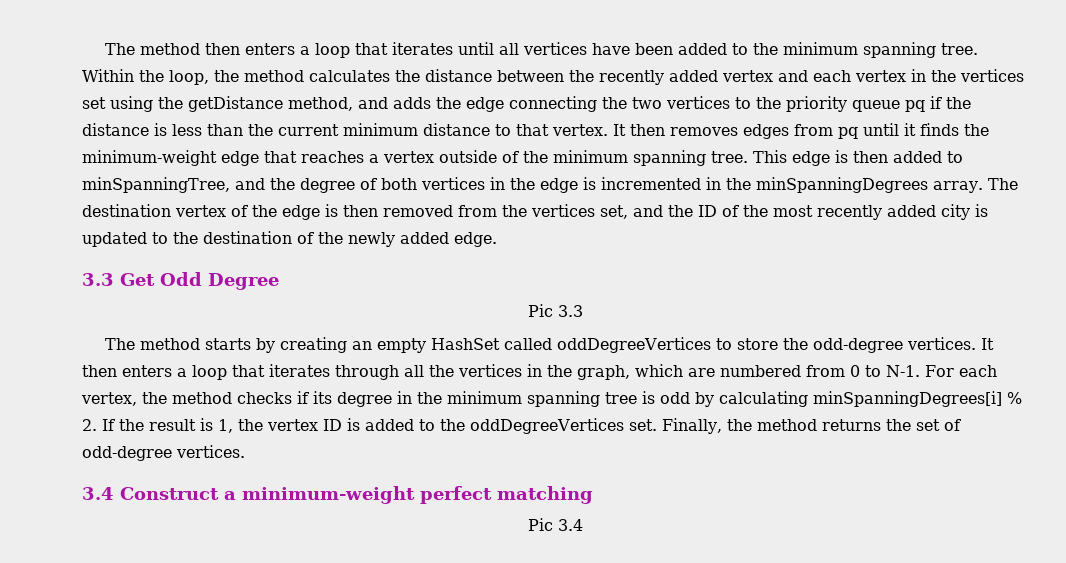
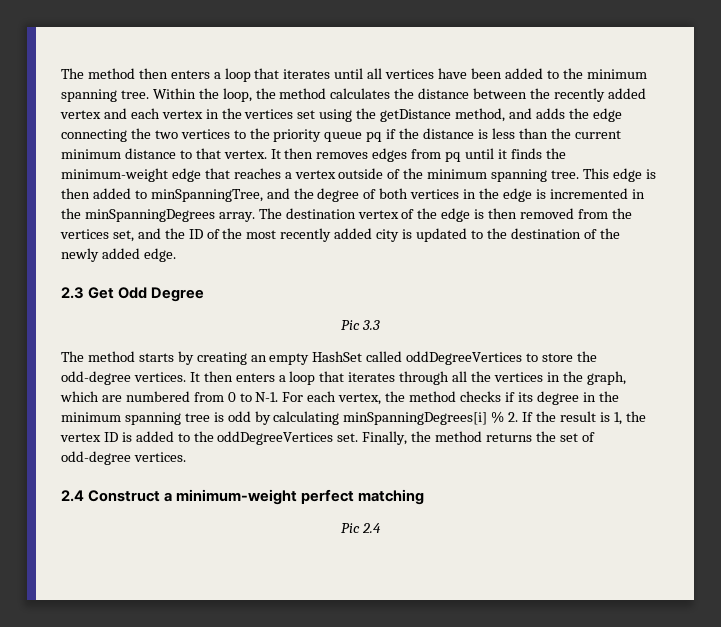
- 3.3 Get Odd Degree
+ 2.3 Get Odd Degree
- 3.4 Construct a minimum-weight perfect matching
+ 2.4 Construct a minimum-weight perfect matching
- Pic 3.4
+ Pic 2.4

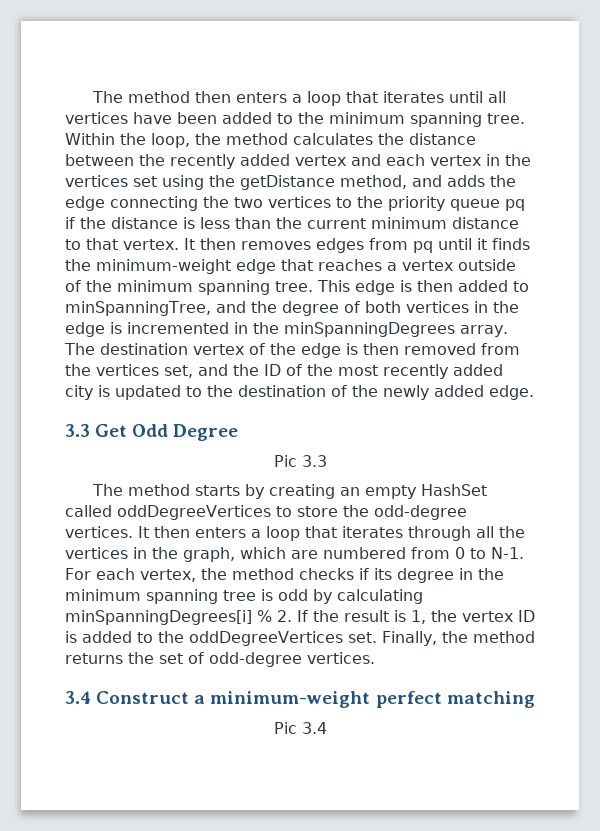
- 2.3 Get Odd Degree
+ 3.3 Get Odd Degree
- 2.4 Construct a minimum-weight perfect matching
+ 3.4 Construct a minimum-weight perfect matching
- Pic 2.4
+ Pic 3.4

